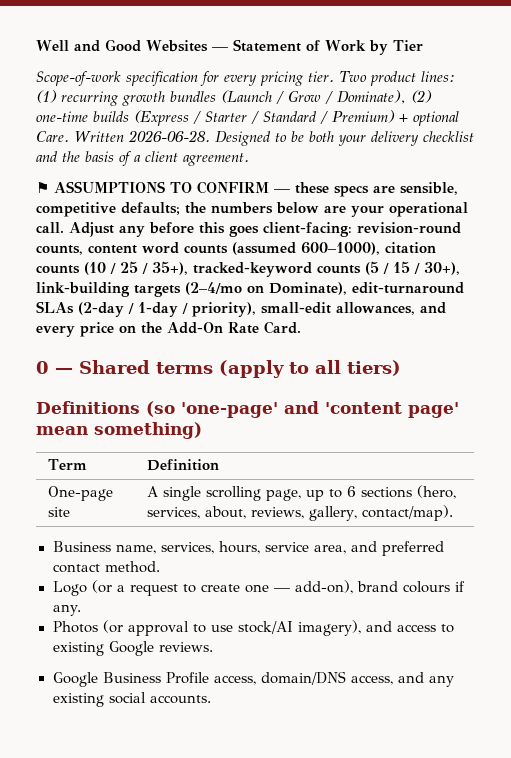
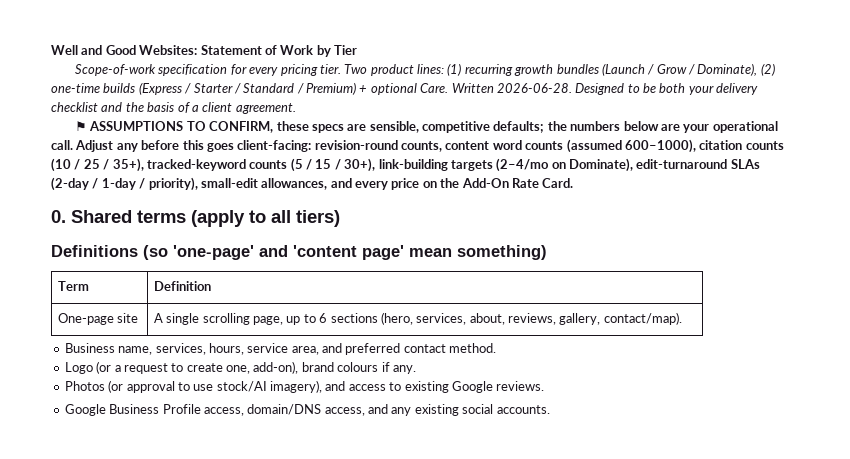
- Well and Good Websites — Statement of Work by Tier
+ Well and Good Websites: Statement of Work by Tier
- ⚑ ASSUMPTIONS TO CONFIRM — these specs are sensible, competitive defaults; the numbers below are your operational call.
+ ⚑ ASSUMPTIONS TO CONFIRM, these specs are sensible, competitive defaults; the numbers below are your operational call.
- 0 — Shared terms (apply to all tiers)
+ 0. Shared terms (apply to all tiers)
- Logo (or a request to create one — add-on), brand colours if any.
+ Logo (or a request to create one, add-on), brand colours if any.

